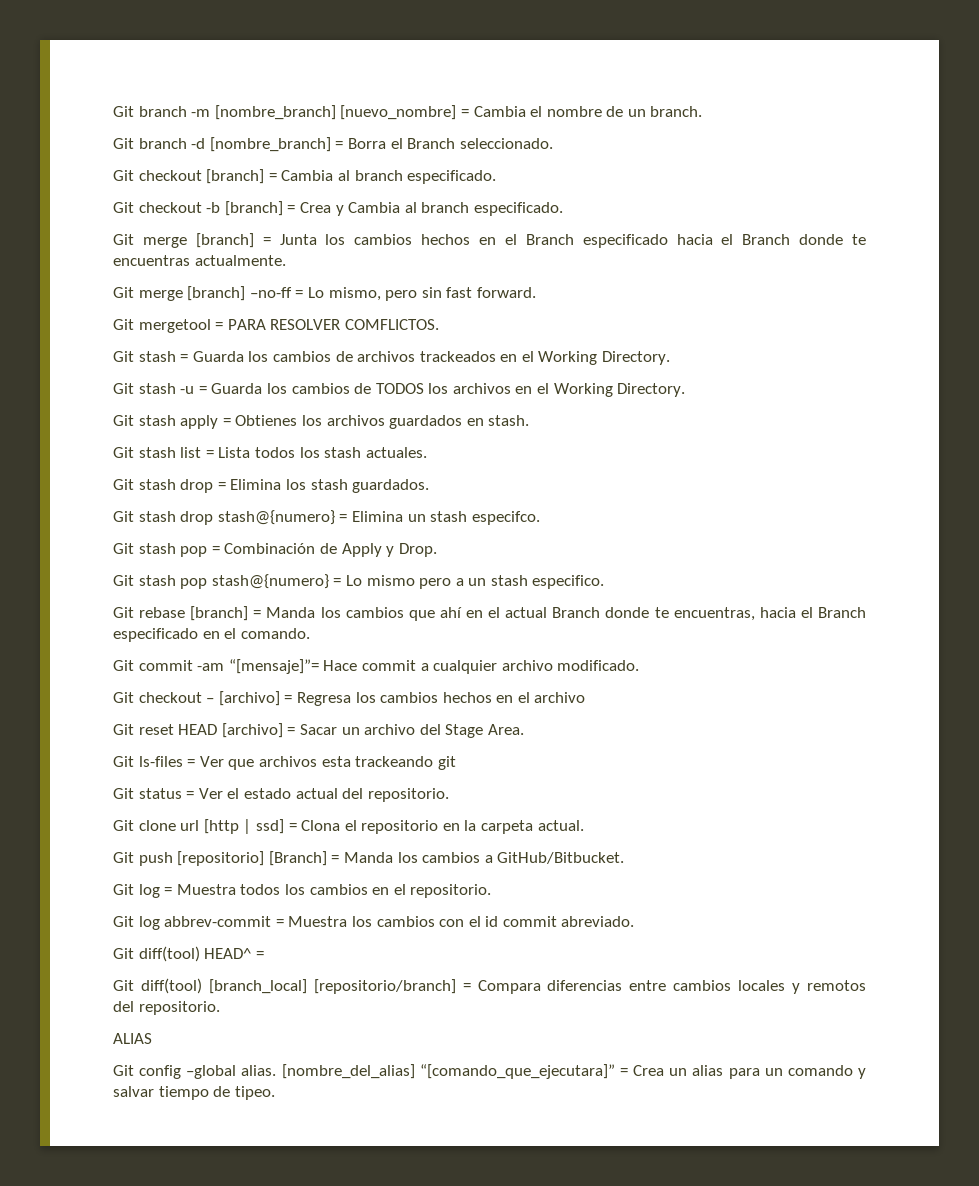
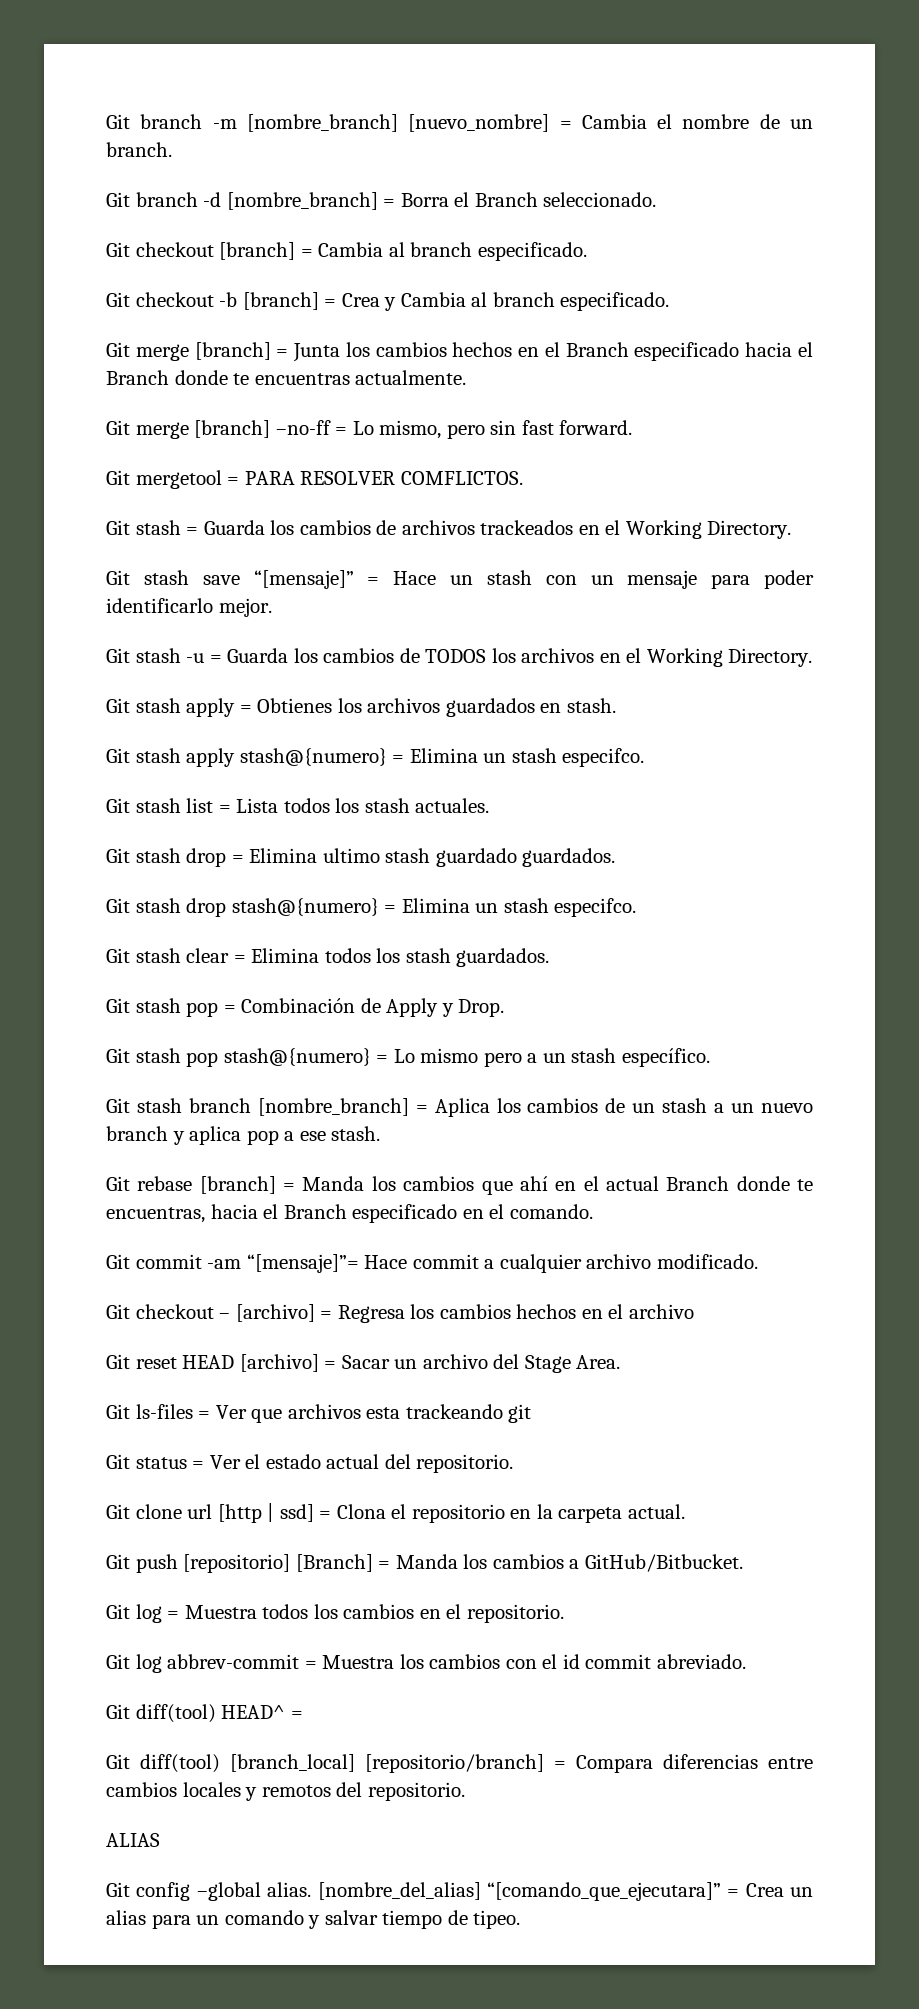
+ Git stash save “[mensaje]” = Hace un stash con un mensaje para poder identificarlo mejor.
+ Git stash apply stash@{numero} = Elimina un stash especifco.
- Git stash drop = Elimina los stash guardados.
+ Git stash drop = Elimina ultimo stash guardado guardados.
+ Git stash clear = Elimina todos los stash guardados.
- Git stash pop stash@{numero} = Lo mismo pero a un stash especifico.
+ Git stash pop stash@{numero} = Lo mismo pero a un stash específico.
+ Git stash branch [nombre_branch] = Aplica los cambios de un stash a un nuevo branch y aplica pop a ese stash.

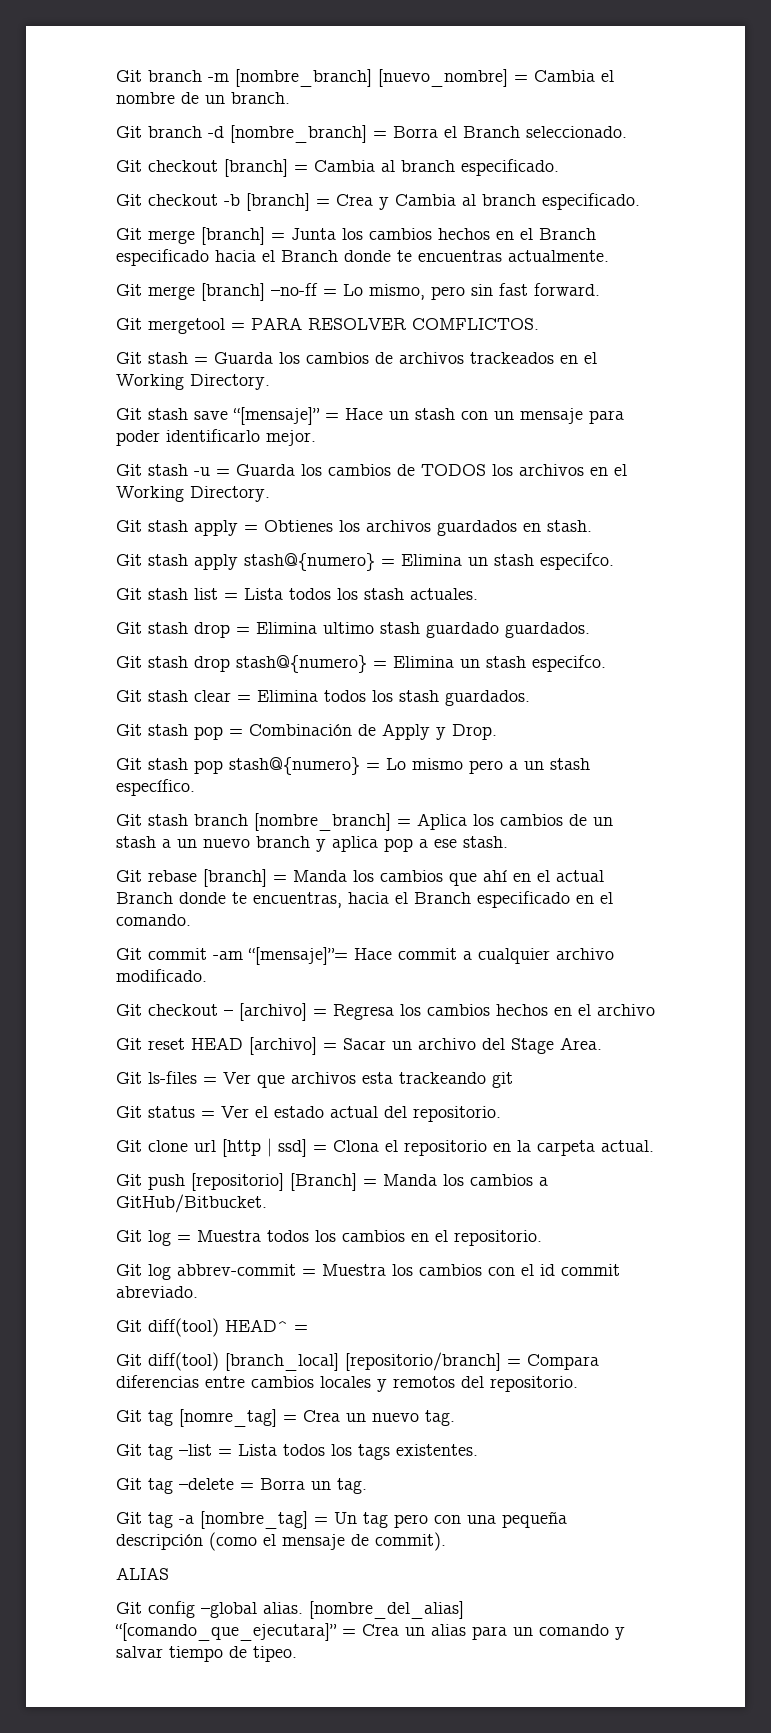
+ Git tag [nomre_tag] = Crea un nuevo tag.
+ Git tag –list = Lista todos los tags existentes.
+ Git tag –delete = Borra un tag.
+ Git tag -a [nombre_tag] = Un tag pero con una pequeña descripción (como el mensaje de commit).

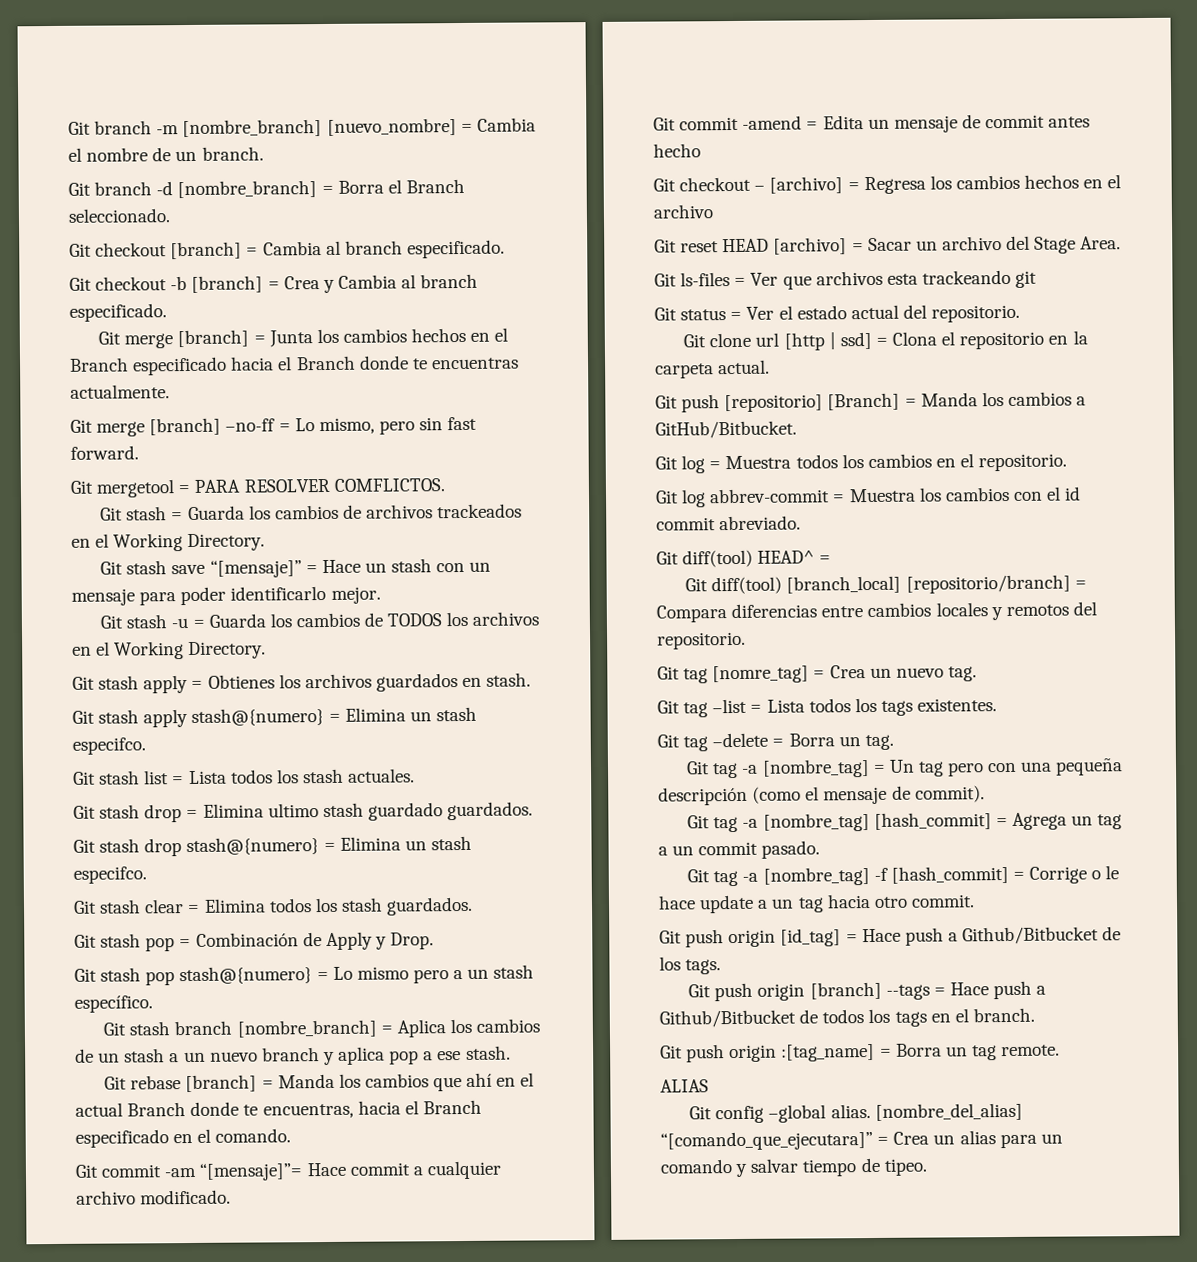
+ Git commit -amend = Edita un mensaje de commit antes hecho
+ Git tag -a [nombre_tag] [hash_commit] = Agrega un tag a un commit pasado.
+ Git tag -a [nombre_tag] -f [hash_commit] = Corrige o le hace update a un tag hacia otro commit.
+ Git push origin [id_tag] = Hace push a Github/Bitbucket de los tags.
+ Git push origin [branch] --tags = Hace push a Github/Bitbucket de todos los tags en el branch.
+ Git push origin :[tag_name] = Borra un tag remote.

